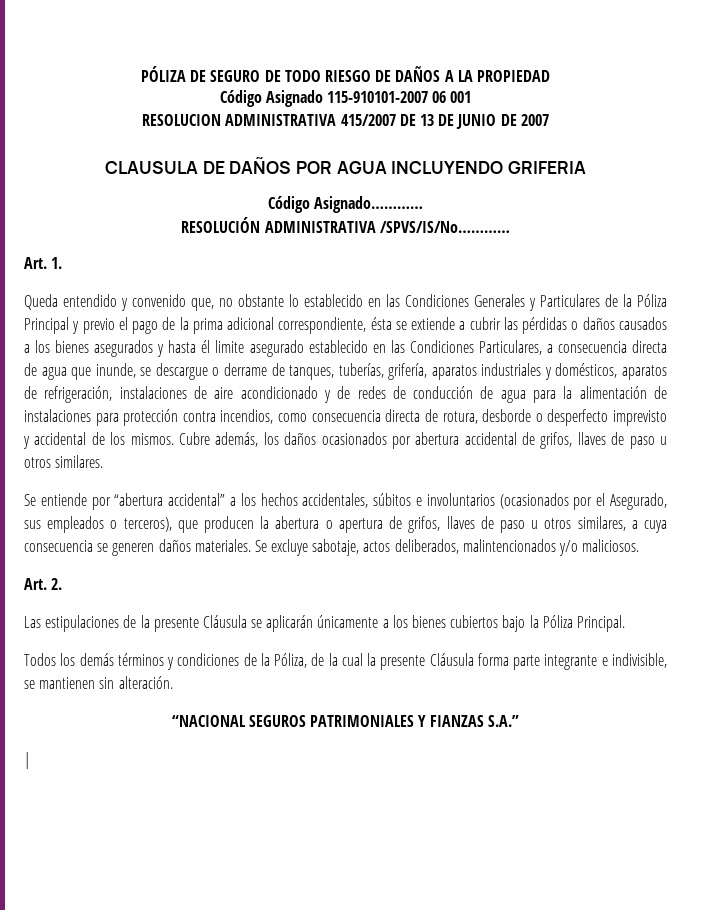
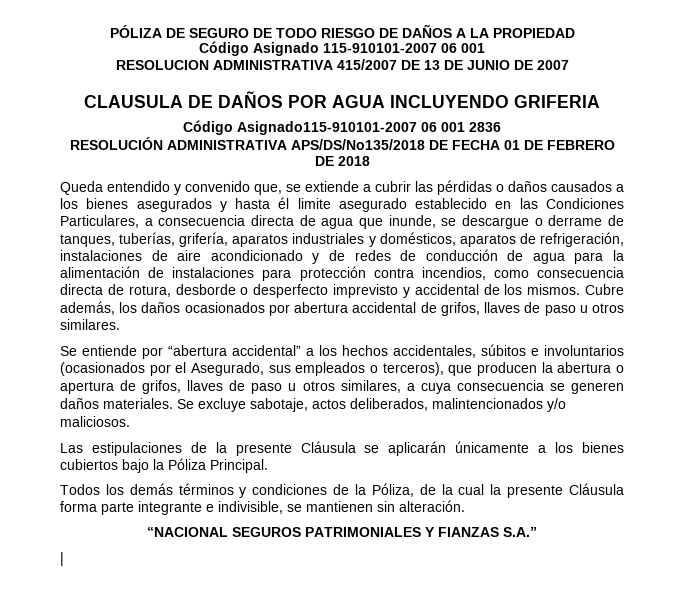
- Código Asignado…………
- RESOLUCIÓN ADMINISTRATIVA /SPVS/IS/No…………
- Art. 1.
+ Código Asignado115-910101-2007 06 001 2836
+ RESOLUCIÓN ADMINISTRATIVA APS/DS/No135/2018 DE FECHA 01 DE FEBRERO DE 2018
- Queda entendido y convenido que, no obstante lo establecido en las Condiciones Generales y Particulares de la Póliza Principal y previo el pago de la prima adicional correspondiente, ésta se extiende a cubrir las pérdidas o daños causados a los bienes asegurados y hasta él limite asegurado establecido en las Condiciones Particulares, a consecuencia directa de agua que inunde, se descargue o derrame de tanques, tuberías, grifería, aparatos industriales y domésticos, aparatos de refrigeración, instalaciones de aire acondicionado y de redes de conducción de agua para la alimentación de instalaciones para protección contra incendios, como consecuencia directa de rotura, desborde o desperfecto imprevisto y accidental de los mismos.
+ Queda entendido y convenido que, se extiende a cubrir las pérdidas o daños causados a los bienes asegurados y hasta él limite asegurado establecido en las Condiciones Particulares, a consecuencia directa de agua que inunde, se descargue o derrame de tanques, tuberías, grifería, aparatos industriales y domésticos, aparatos de refrigeración, instalaciones de aire acondicionado y de redes de conducción de agua para la alimentación de instalaciones para protección contra incendios, como consecuencia directa de rotura, desborde o desperfecto imprevisto y accidental de los mismos.
- Art. 2.

